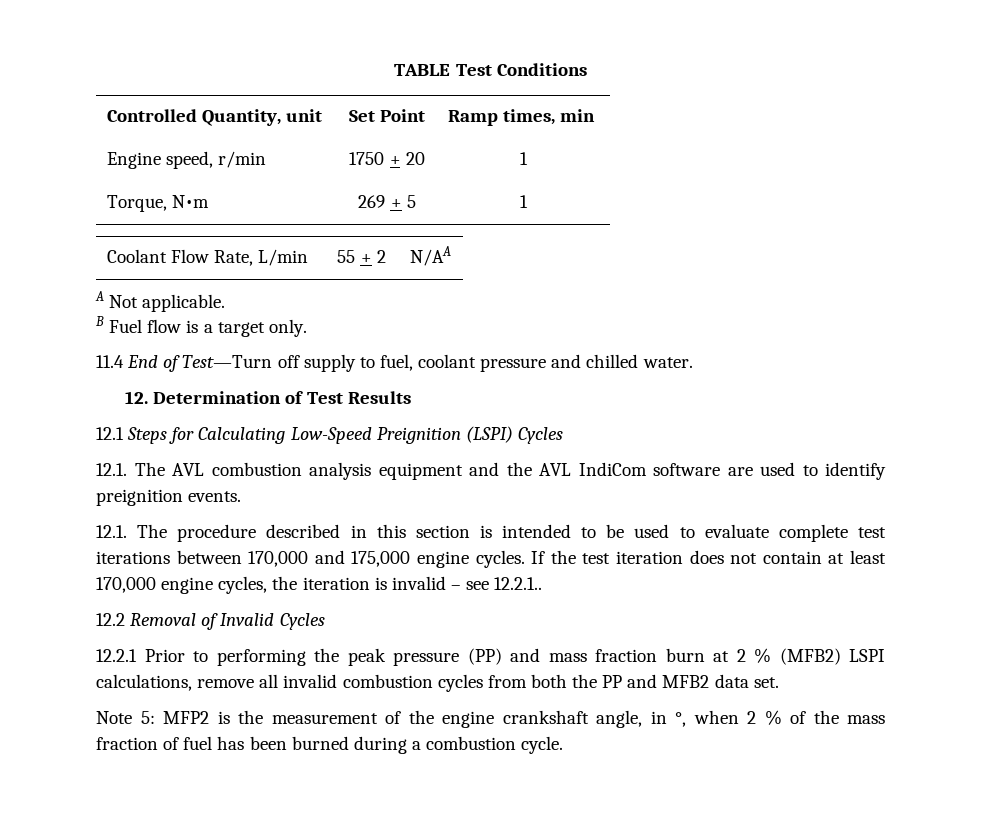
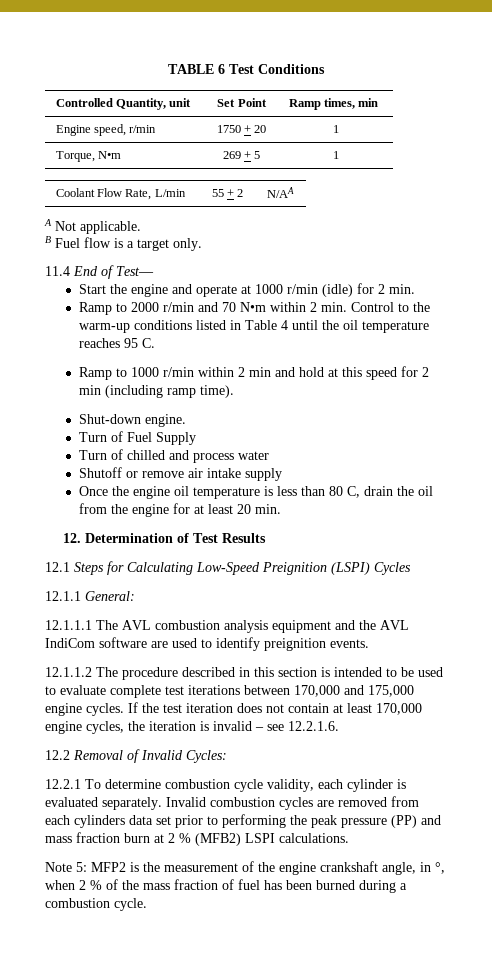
- TABLE Test Conditions
+ TABLE 6 Test Conditions
- 11.4 End of Test—Turn off supply to fuel, coolant pressure and chilled water.
+ 11.4 End of Test—
+ Start the engine and operate at 1000 r/min (idle) for 2 min.
+ Ramp to 2000 r/min and 70 N•m within 2 min. Control to the warm-up conditions listed in Table 4 until the oil temperature reaches 95 C.
+ Ramp to 1000 r/min within 2 min and hold at this speed for 2 min (including ramp time).
+ Shut-down engine.
+ Turn of Fuel Supply
+ Turn of chilled and process water
+ Shutoff or remove air intake supply
+ Once the engine oil temperature is less than 80 C, drain the oil from the engine for at least 20 min.
- 12.1. The AVL combustion analysis equipment and the AVL IndiCom software are used to identify preignition events.
+ 12.1.1 General:
+ 12.1.1.1 The AVL combustion analysis equipment and the AVL IndiCom software are used to identify preignition events.
- 12.1. The procedure described in this section is intended to be used to evaluate complete test iterations between 170,000 and 175,000 engine cycles.
+ 12.1.1.2 The procedure described in this section is intended to be used to evaluate complete test iterations between 170,000 and 175,000 engine cycles.
- If the test iteration does not contain at least 170,000 engine cycles, the iteration is invalid – see 12.2.1..
+ If the test iteration does not contain at least 170,000 engine cycles, the iteration is invalid – see 12.2.1.6.
- 12.2 Removal of Invalid Cycles
+ 12.2 Removal of Invalid Cycles:
- 12.2.1 Prior to performing the peak pressure (PP) and mass fraction burn at 2 % (MFB2) LSPI calculations, remove all invalid combustion cycles from both the PP and MFB2 data set.
+ 12.2.1 To determine combustion cycle validity, each cylinder is evaluated separately. Invalid combustion cycles are removed from each cylinders data set prior to performing the peak pressure (PP) and mass fraction burn at 2 % (MFB2) LSPI calculations.

